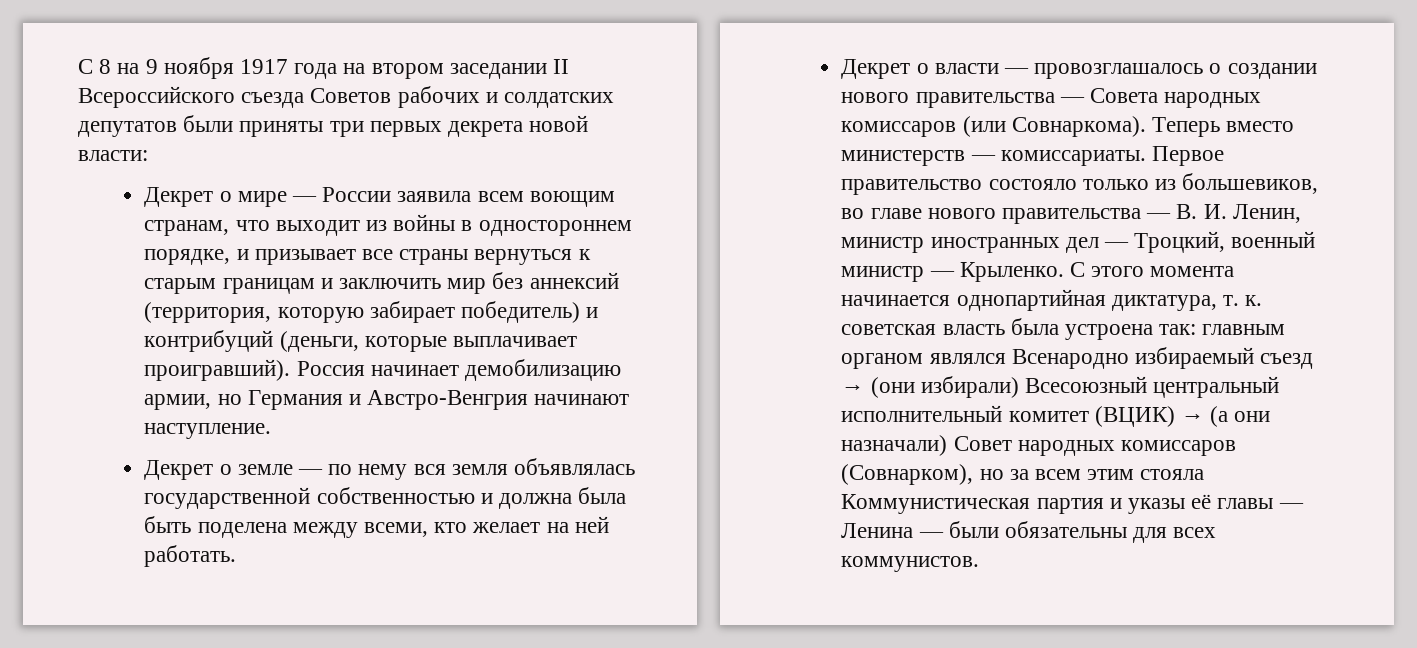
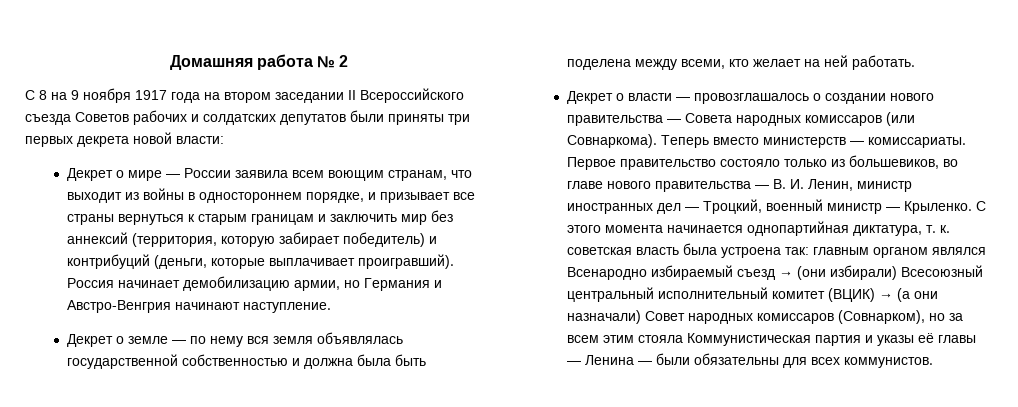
+ Домашняя работа № 2

